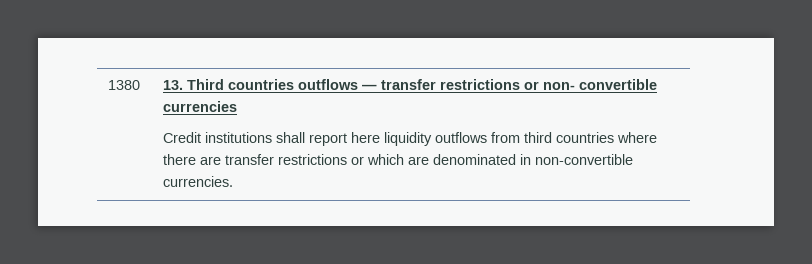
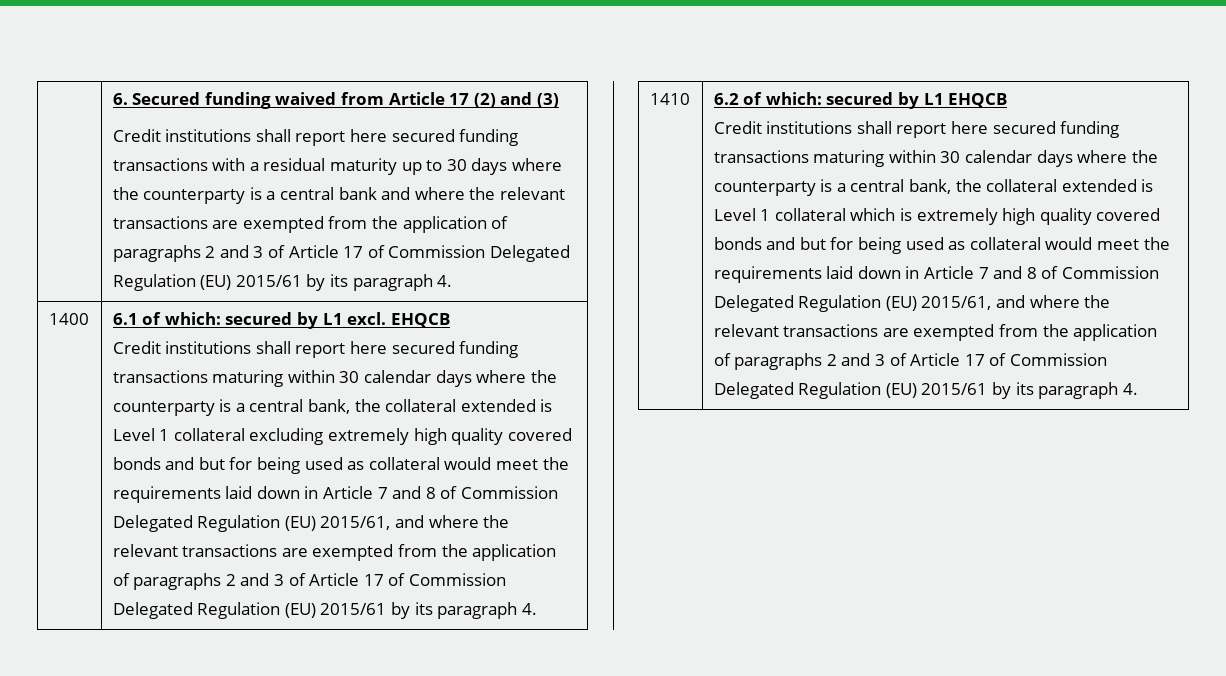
- 1380 | 13. Third countries outflows — transfer restrictions or non- convertible currencies
- Credit institutions shall report here liquidity outflows from third countries where there are transfer restrictions or which are denominated in non-convertible currencies.
+ 6. Secured funding waived from Article 17 (2) and (3)
+ Credit institutions shall report here secured funding transactions with a residual maturity up to 30 days where the counterparty is a central bank and where the relevant transactions are exempted from the application of paragraphs 2 and 3 of Article 17 of Commission Delegated Regulation (EU) 2015/61 by its paragraph 4.
+ 1400 | 6.1 of which: secured by L1 excl. EHQCB
+ Credit institutions shall report here secured funding transactions maturing within 30 calendar days where the counterparty is a central bank, the collateral extended is Level 1 collateral excluding extremely high quality covered bonds and but for being used as collateral would meet the requirements laid down in Article 7 and 8 of Commission Delegated Regulation (EU) 2015/61, and where the relevant transactions are exempted from the application of paragraphs 2 and 3 of Article 17 of Commission Delegated Regulation (EU) 2015/61 by its paragraph 4.
+ 1410 | 6.2 of which: secured by L1 EHQCB
+ Credit institutions shall report here secured funding transactions maturing within 30 calendar days where the counterparty is a central bank, the collateral extended is Level 1 collateral which is extremely high quality covered bonds and but for being used as collateral would meet the requirements laid down in Article 7 and 8 of Commission Delegated Regulation (EU) 2015/61, and where the relevant transactions are exempted from the application of paragraphs 2 and 3 of Article 17 of Commission Delegated Regulation (EU) 2015/61 by its paragraph 4.

